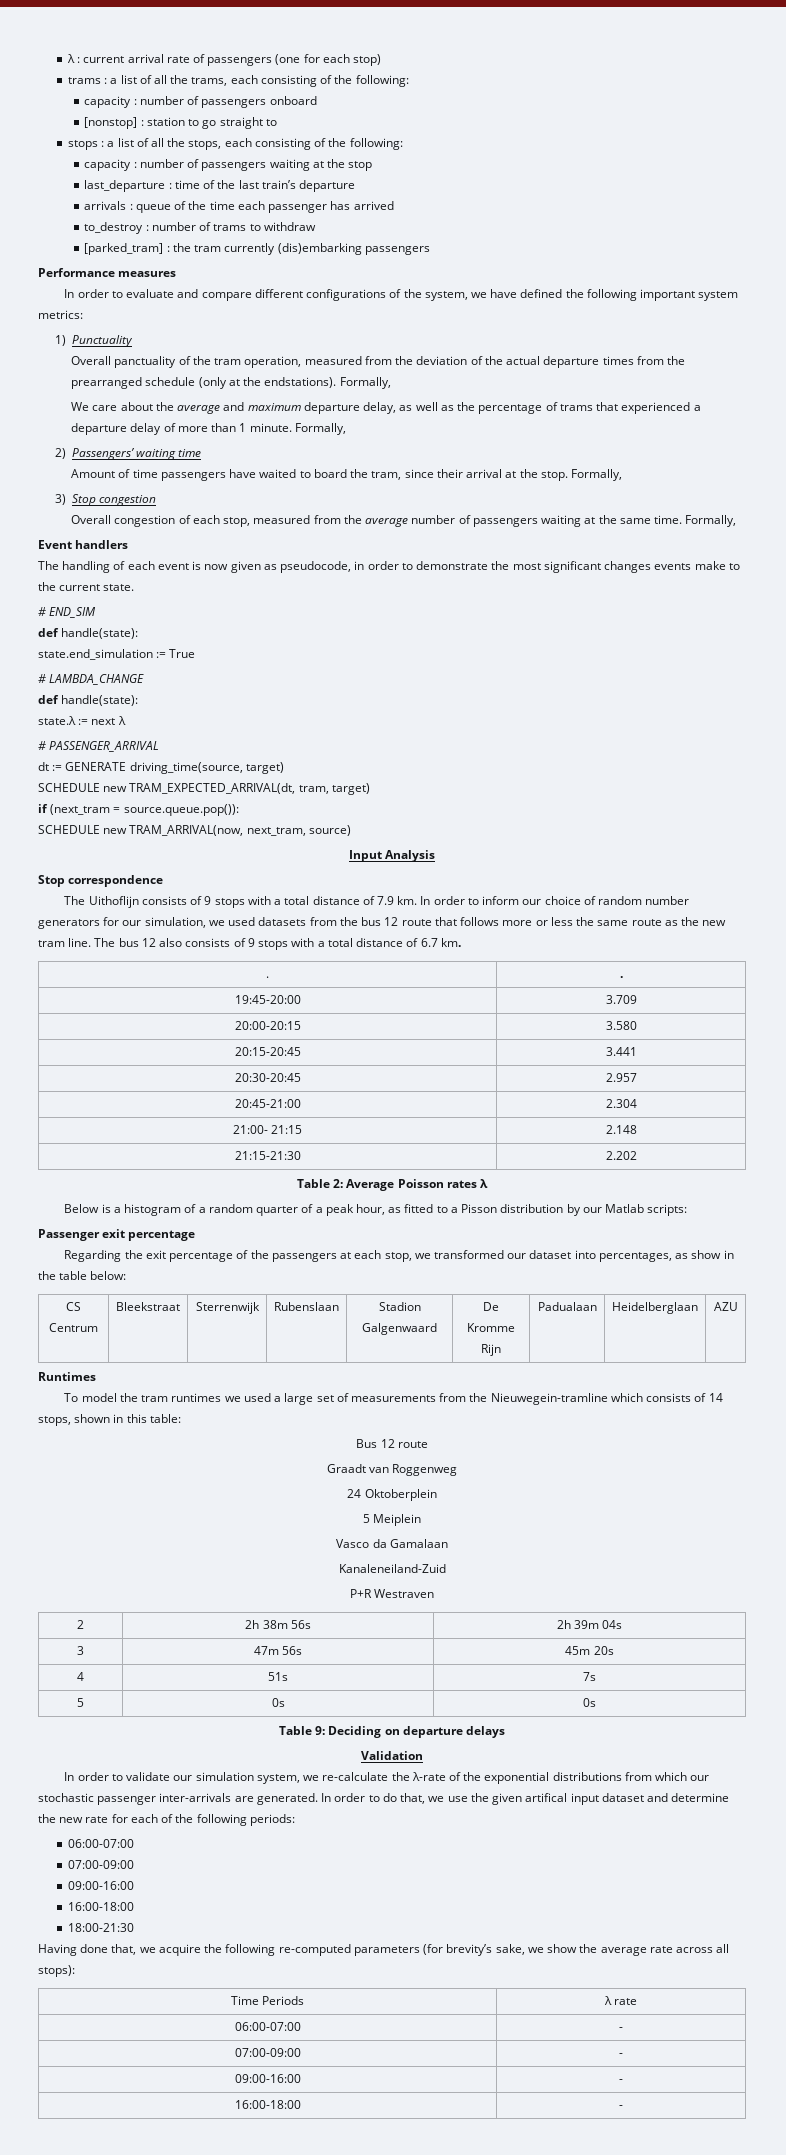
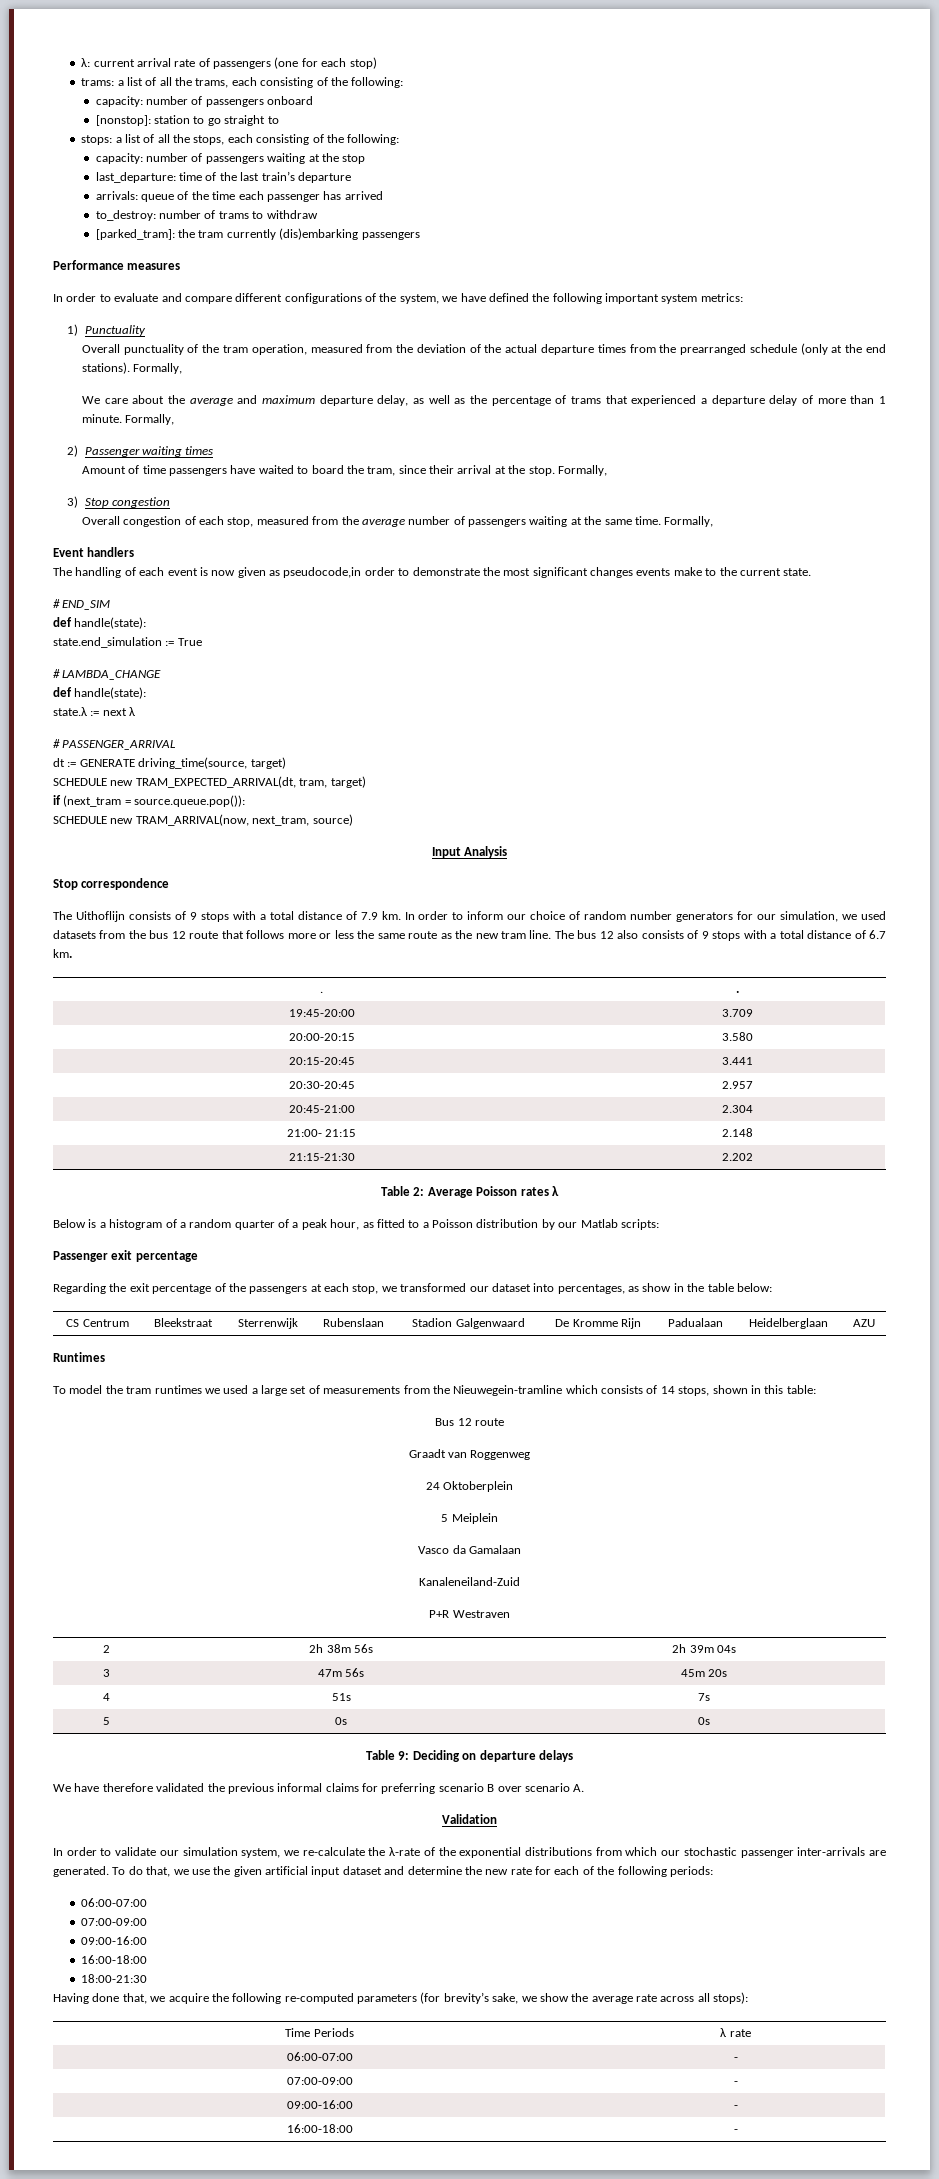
- λ : current arrival rate of passengers (one for each stop)
+ λ: current arrival rate of passengers (one for each stop)
- trams : a list of all the trams, each consisting of the following:
+ trams: a list of all the trams, each consisting of the following:
- capacity : number of passengers onboard
+ capacity: number of passengers onboard
- [nonstop] : station to go straight to
+ [nonstop]: station to go straight to
- stops : a list of all the stops, each consisting of the following:
+ stops: a list of all the stops, each consisting of the following:
- capacity : number of passengers waiting at the stop
+ capacity: number of passengers waiting at the stop
- last_departure : time of the last train’s departure
+ last_departure: time of the last train’s departure
- arrivals : queue of the time each passenger has arrived
+ arrivals: queue of the time each passenger has arrived
- to_destroy : number of trams to withdraw
+ to_destroy: number of trams to withdraw
- [parked_tram] : the tram currently (dis)embarking passengers
+ [parked_tram]: the tram currently (dis)embarking passengers
- Overall panctuality of the tram operation, measured from the deviation of the actual departure times from the prearranged schedule (only at the endstations).
+ Overall punctuality of the tram operation, measured from the deviation of the actual departure times from the prearranged schedule (only at the end stations).
- 2) Passengers’ waiting time
+ 2) Passenger waiting times
- The handling of each event is now given as pseudocode, in order to demonstrate the most significant changes events make to the current state.
+ The handling of each event is now given as pseudocode,in order to demonstrate the most significant changes events make to the current state.
- Below is a histogram of a random quarter of a peak hour, as fitted to a Pisson distribution by our Matlab scripts:
+ Below is a histogram of a random quarter of a peak hour, as fitted to a Poisson distribution by our Matlab scripts:
+ We have therefore validated the previous informal claims for preferring scenario B over scenario A.
- In order to do that, we use the given artifical input dataset and determine the new rate for each of the following periods:
+ To do that, we use the given artificial input dataset and determine the new rate for each of the following periods:

